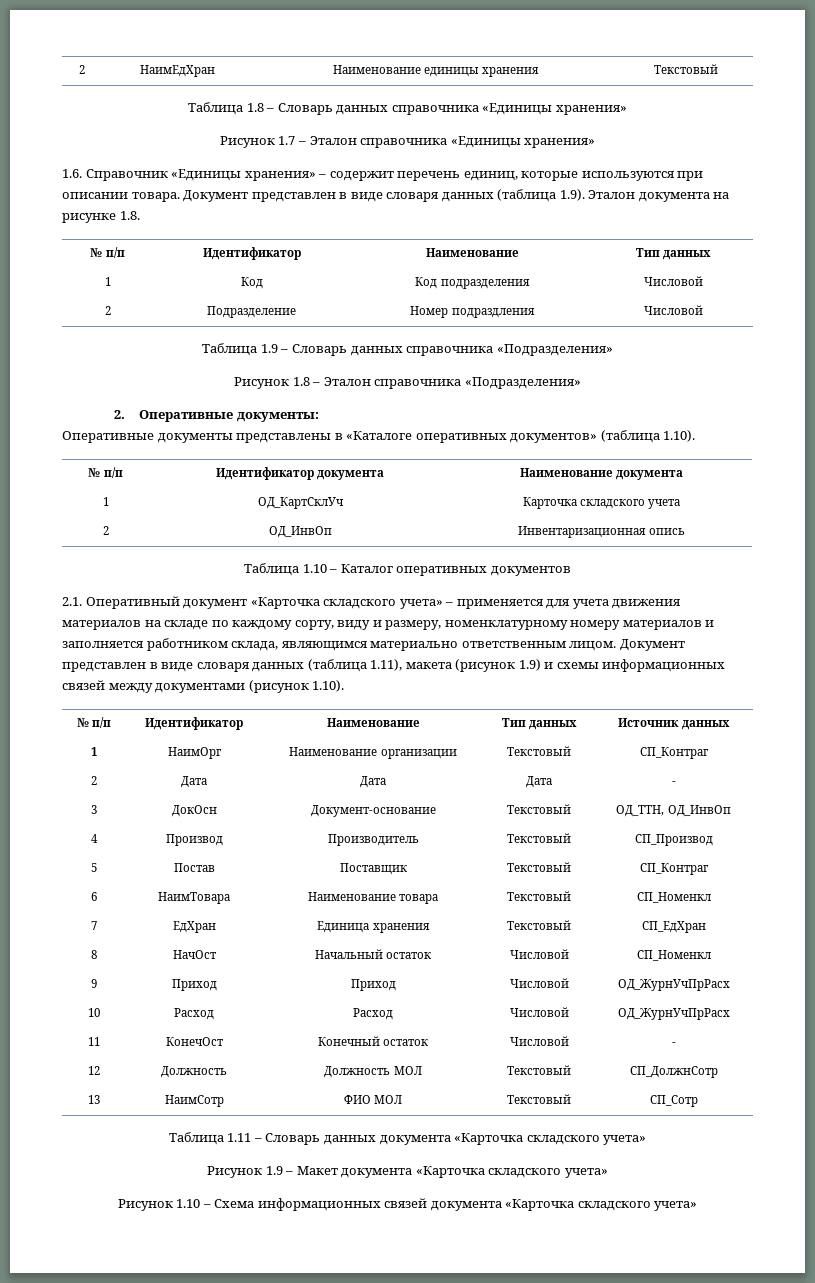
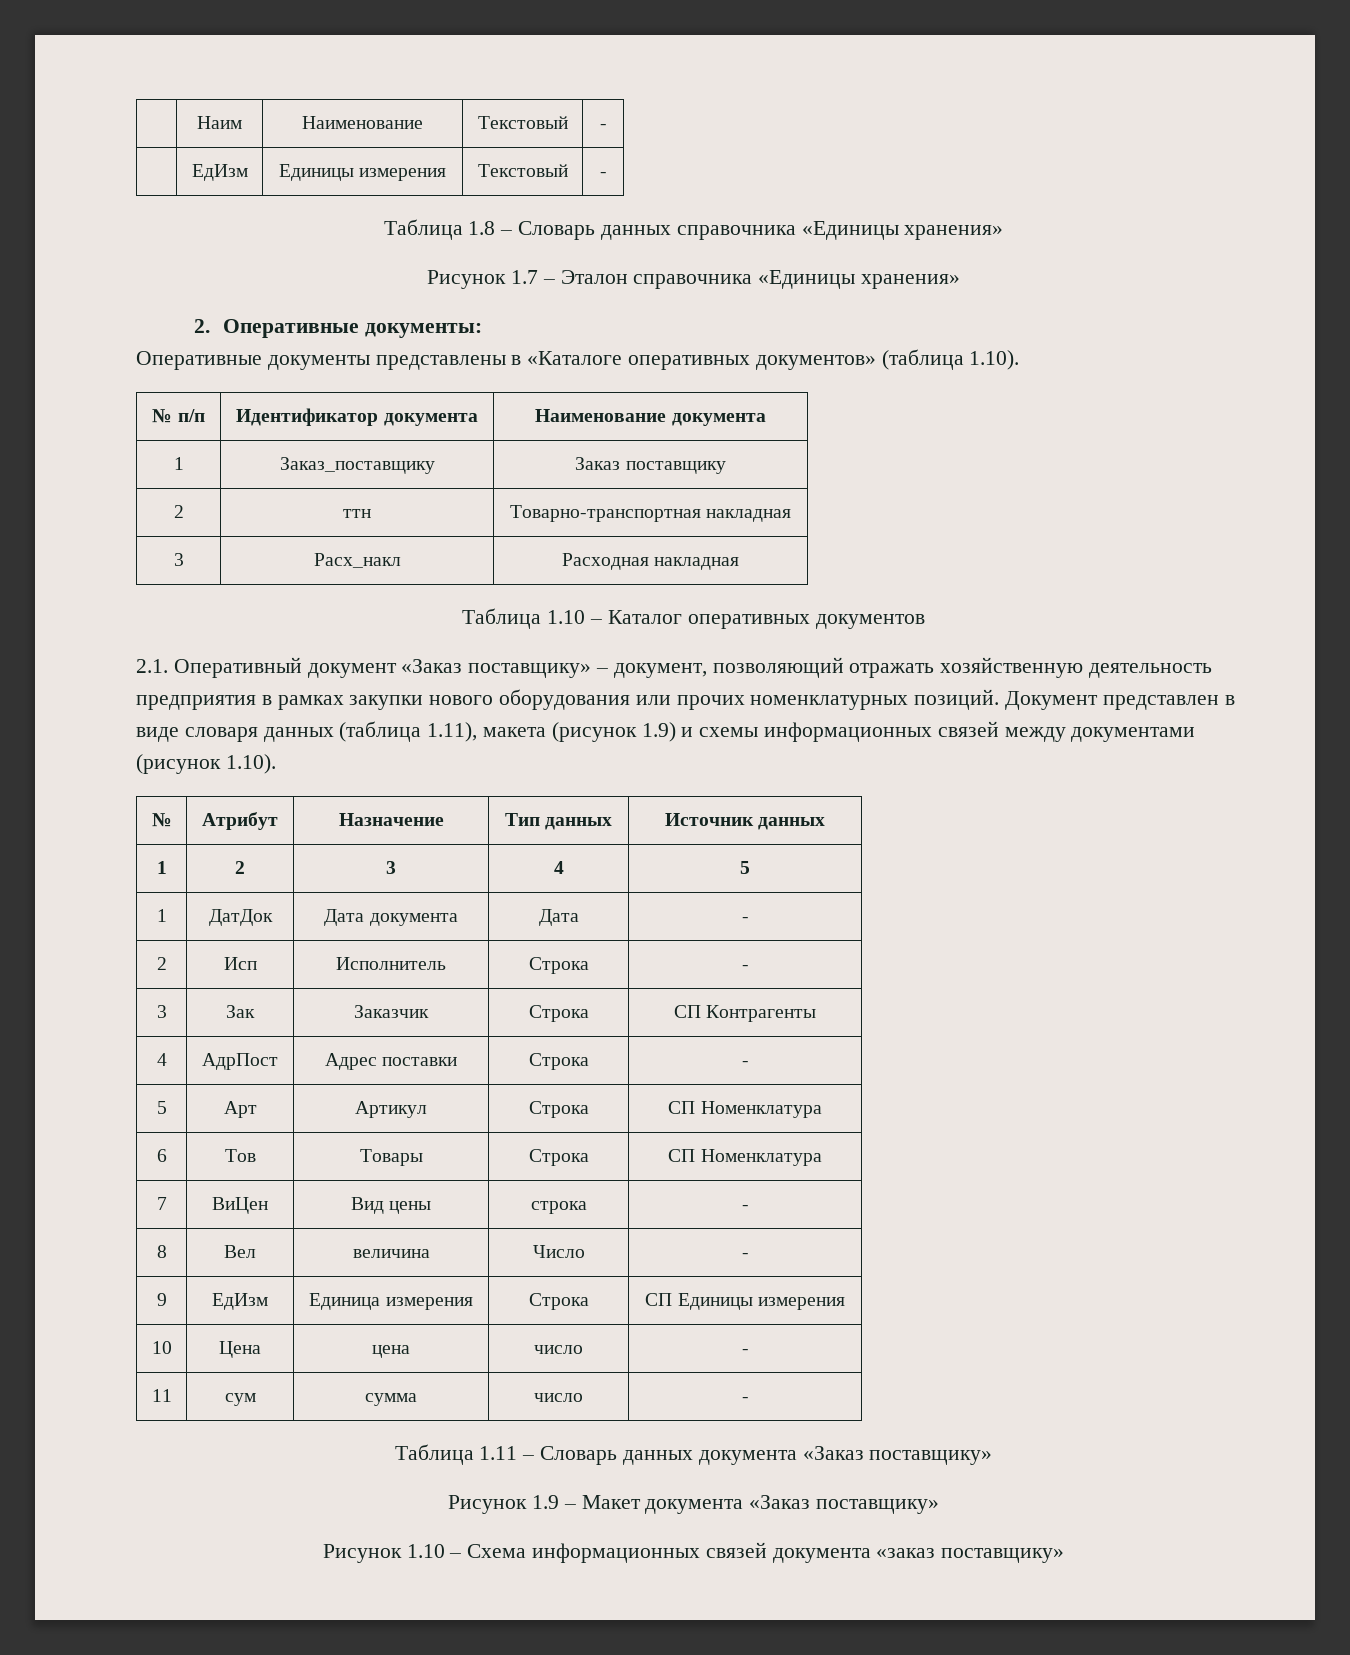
- 2 | НаимЕдХран | Наименование единицы хранения | Текстовый
+ | Наим | Наименование | Текстовый | -
+ | ЕдИзм | Единицы измерения | Текстовый | -
- 1.6. Справочник «Единицы хранения» – содержит перечень единиц, которые используются при описании товара. Документ представлен в виде словаря данных (таблица 1.9). Эталон документа на рисунке 1.8.
- № п/п | Идентификатор | Наименование | Тип данных
- 1 | Код | Код подразделения | Числовой
- 2 | Подразделение | Номер подраздления | Числовой
- Таблица 1.9 – Словарь данных справочника «Подразделения»
- Рисунок 1.8 – Эталон справочника «Подразделения»
- 1 | ОД_КартСклУч | Карточка складского учета
- 2 | ОД_ИнвОп | Инвентаризационная опись
+ 1 | Заказ_поставщику | Заказ поставщику
+ 2 | ттн | Товарно-транспортная накладная
+ 3 | Расх_накл | Расходная накладная
- 2.1. Оперативный документ «Карточка складского учета» – применяется для учета движения материалов на складе по каждому сорту, виду и размеру, номенклатурному номеру материалов и заполняется работником склада, являющимся материально ответственным лицом.
+ 2.1. Оперативный документ «Заказ поставщику» – документ, позволяющий отражать хозяйственную деятельность предприятия в рамках закупки нового оборудования или прочих номенклатурных позиций.
- № п/п | Идентификатор | Наименование | Тип данных | Источник данных
+ № | Атрибут | Назначение | Тип данных | Источник данных
- 1 | НаимОрг | Наименование организации | Текстовый | СП_Контраг
- 2 | Дата | Дата | Дата | -
+ 1 | 2 | 3 | 4 | 5
+ 1 | ДатДок | Дата документа | Дата | -
- 3 | ДокОсн | Документ-основание | Текстовый | ОД_ТТН, ОД_ИнвОп
- 4 | Производ | Производитель | Текстовый | СП_Производ
- 5 | Постав | Поставщик | Текстовый | СП_Контраг
- 6 | НаимТовара | Наименование товара | Текстовый | СП_Номенкл
- 7 | ЕдХран | Единица хранения | Текстовый | СП_ЕдХран
- 8 | НачОст | Начальный остаток | Числовой | СП_Номенкл
- 9 | Приход | Приход | Числовой | ОД_ЖурнУчПрРасх
- 10 | Расход | Расход | Числовой | ОД_ЖурнУчПрРасх
- 11 | КонечОст | Конечный остаток | Числовой | -
- 12 | Должность | Должность МОЛ | Текстовый | СП_ДолжнСотр
- 13 | НаимСотр | ФИО МОЛ | Текстовый | СП_Сотр
+ 2 | Исп | Исполнитель | Строка | -
+ 3 | Зак | Заказчик | Строка | СП Контрагенты
+ 4 | АдрПост | Адрес поставки | Строка | -
+ 5 | Арт | Артикул | Строка | СП Номенклатура
+ 6 | Тов | Товары | Строка | СП Номенклатура
+ 7 | ВиЦен | Вид цены | строка | -
+ 8 | Вел | величина | Число | -
+ 9 | ЕдИзм | Единица измерения | Строка | СП Единицы измерения
+ 10 | Цена | цена | число | -
+ 11 | сум | сумма | число | -
- Таблица 1.11 – Словарь данных документа «Карточка складского учета»
+ Таблица 1.11 – Словарь данных документа «Заказ поставщику»
- Рисунок 1.9 – Макет документа «Карточка складского учета»
+ Рисунок 1.9 – Макет документа «Заказ поставщику»
- Рисунок 1.10 – Схема информационных связей документа «Карточка складского учета»
+ Рисунок 1.10 – Схема информационных связей документа «заказ поставщику»

